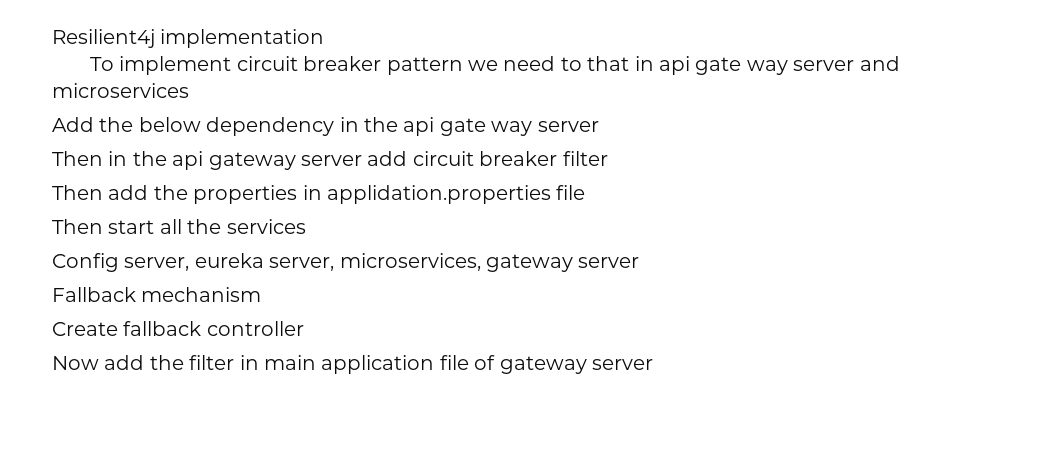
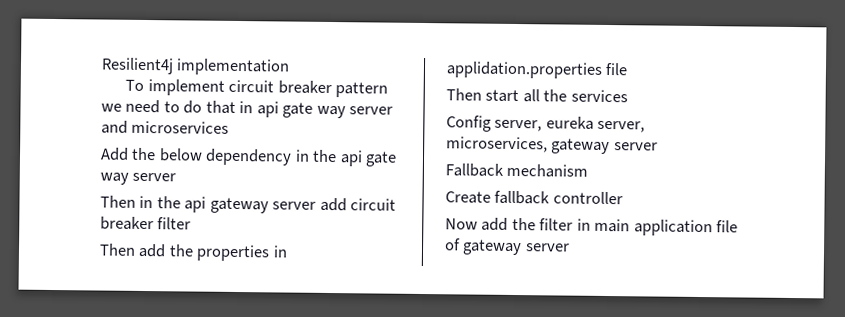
- To implement circuit breaker pattern we need to that in api gate way server and microservices
+ To implement circuit breaker pattern we need to do that in api gate way server and microservices

